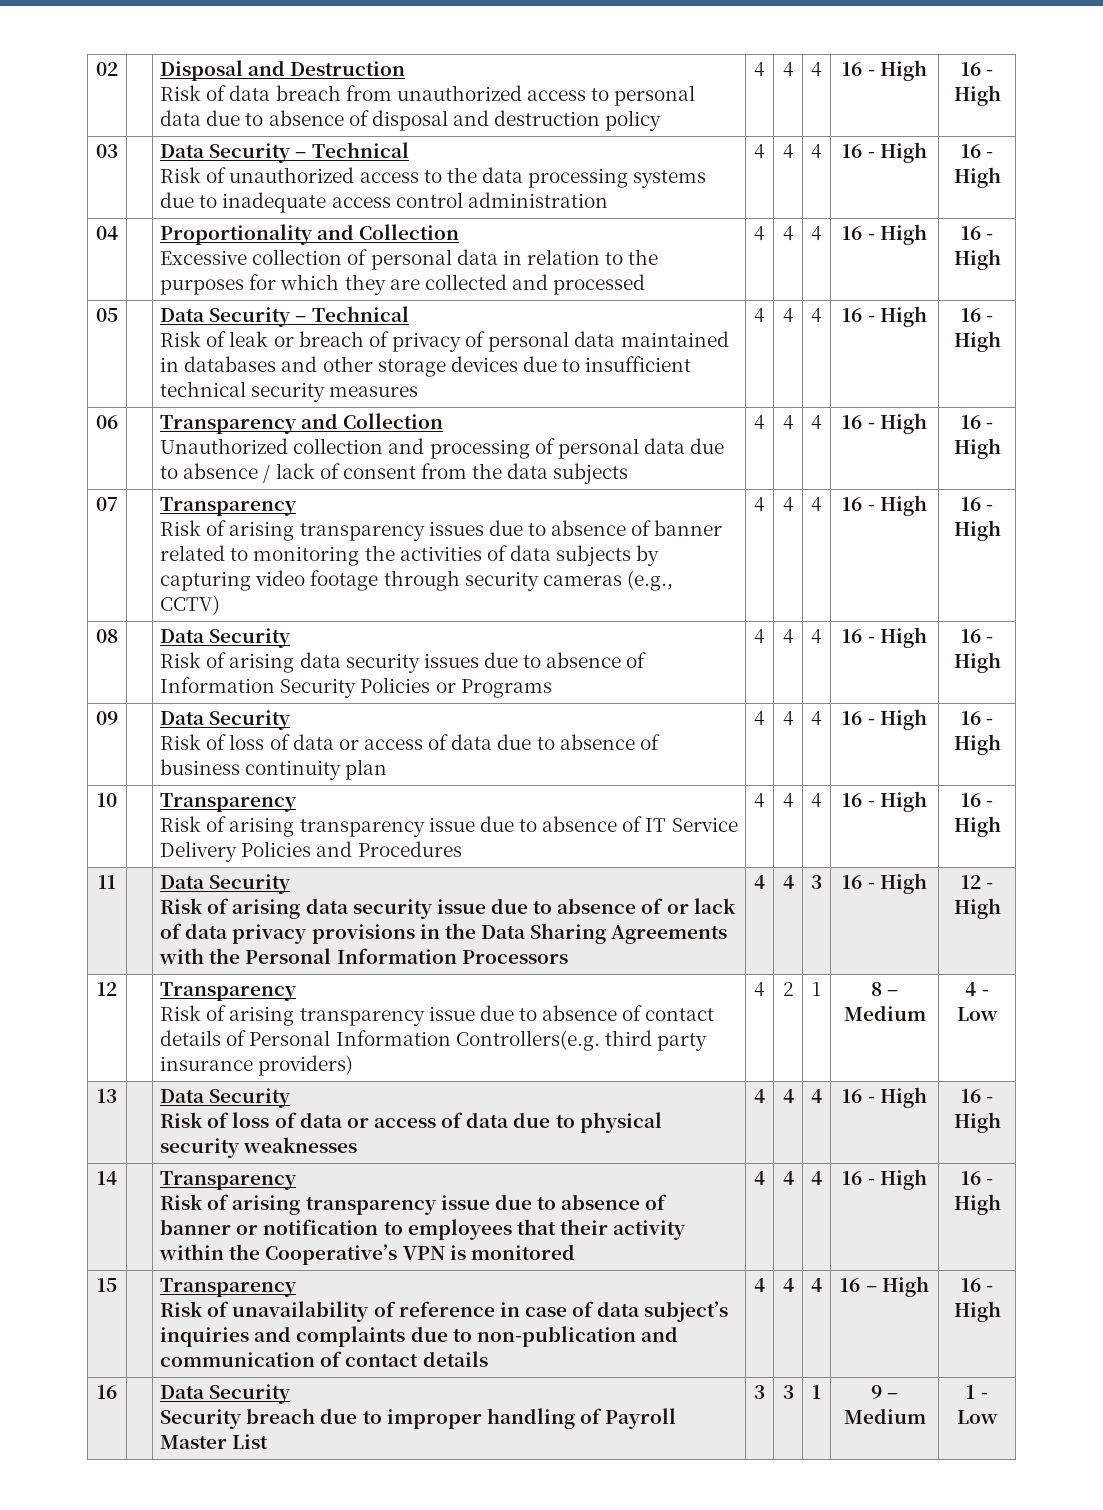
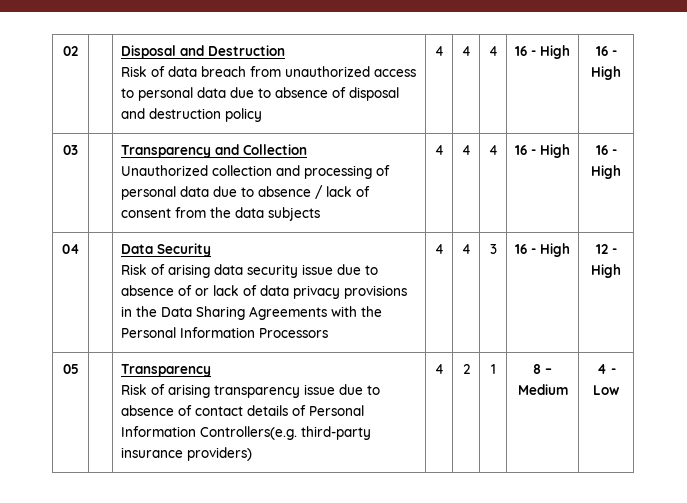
- 03 | | Data Security – Technical
- Risk of unauthorized access to the data processing systems due to inadequate access control administration | 4 | 4 | 4 | 16 - High | 16 - High
- 04 | | Proportionality and Collection
- Excessive collection of personal data in relation to the purposes for which they are collected and processed | 4 | 4 | 4 | 16 - High | 16 - High
- 05 | | Data Security – Technical
- Risk of leak or breach of privacy of personal data maintained in databases and other storage devices due to insufficient technical security measures | 4 | 4 | 4 | 16 - High | 16 - High
- 06 | | Transparency and Collection
+ 03 | | Transparency and Collection
- 07 | | Transparency
- Risk of arising transparency issues due to absence of banner related to monitoring the activities of data subjects by capturing video footage through security cameras (e.g., CCTV) | 4 | 4 | 4 | 16 - High | 16 - High
- 08 | | Data Security
- Risk of arising data security issues due to absence of Information Security Policies or Programs | 4 | 4 | 4 | 16 - High | 16 - High
- 09 | | Data Security
- Risk of loss of data or access of data due to absence of business continuity plan | 4 | 4 | 4 | 16 - High | 16 - High
- 10 | | Transparency
- Risk of arising transparency issue due to absence of IT Service Delivery Policies and Procedures | 4 | 4 | 4 | 16 - High | 16 - High
- 11 | | Data Security
+ 04 | | Data Security
- 12 | | Transparency
- Risk of arising transparency issue due to absence of contact details of Personal Information Controllers(e.g. third party insurance providers) | 4 | 2 | 1 | 8 – Medium | 4 - Low
+ 05 | | Transparency
+ Risk of arising transparency issue due to absence of contact details of Personal Information Controllers(e.g. third-party insurance providers) | 4 | 2 | 1 | 8 – Medium | 4 - Low
- 13 | | Data Security
- Risk of loss of data or access of data due to physical security weaknesses | 4 | 4 | 4 | 16 - High | 16 - High
- 14 | | Transparency
- Risk of arising transparency issue due to absence of banner or notification to employees that their activity within the Cooperative’s VPN is monitored | 4 | 4 | 4 | 16 - High | 16 - High
- 15 | | Transparency
- Risk of unavailability of reference in case of data subject’s inquiries and complaints due to non-publication and communication of contact details | 4 | 4 | 4 | 16 – High | 16 - High
- 16 | | Data Security
- Security breach due to improper handling of Payroll Master List | 3 | 3 | 1 | 9 – Medium | 1 - Low

